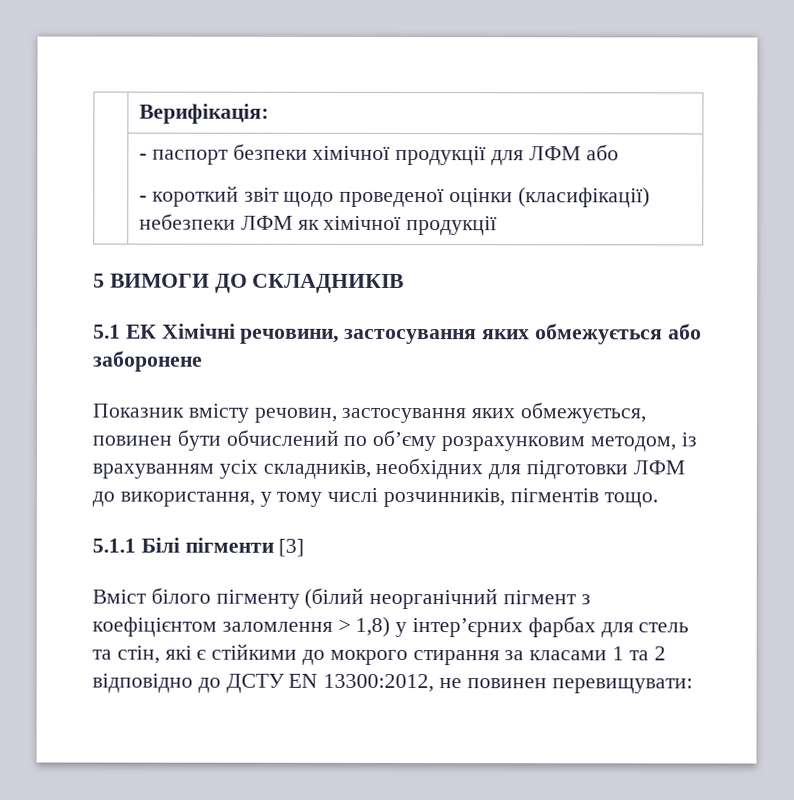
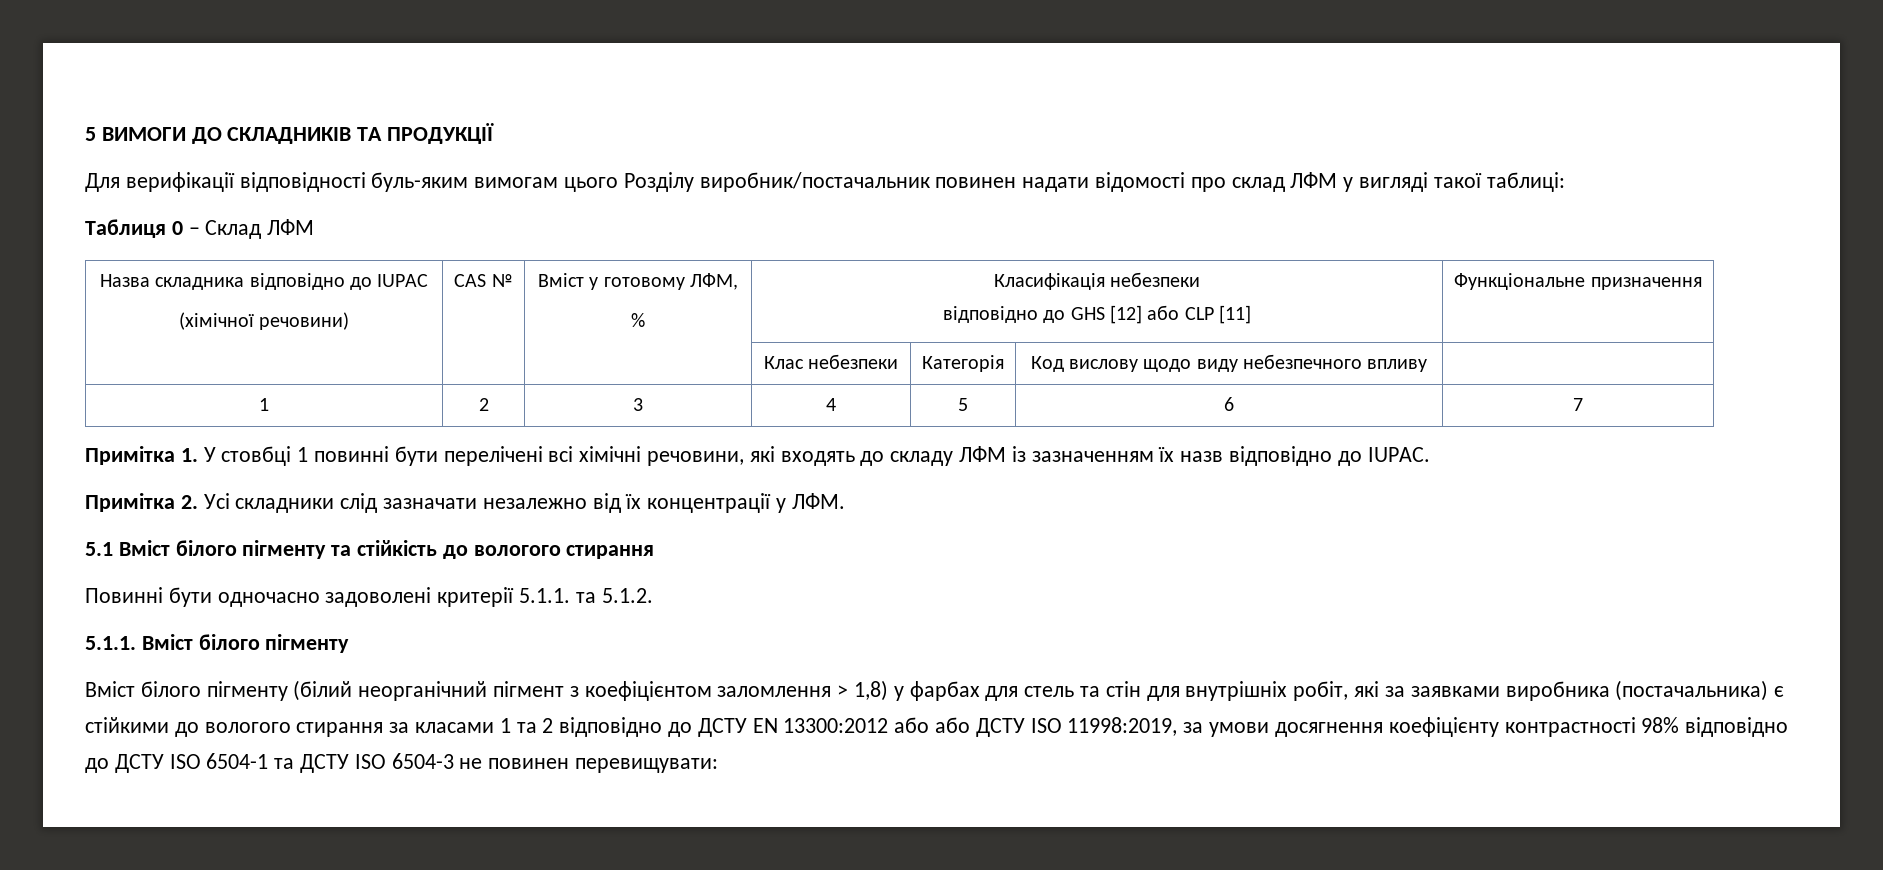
- | Верифікація:
- | - паспорт безпеки хімічної продукції для ЛФМ або
- - короткий звіт щодо проведеної оцінки (класифікації) небезпеки ЛФМ як хімічної продукції
- 5 ВИМОГИ ДО СКЛАДНИКІВ
- 5.1 ЕК Хімічні речовини, застосування яких обмежується або заборонене
- Показник вмісту речовин, застосування яких обмежується, повинен бути обчислений по об’єму розрахунковим методом, із врахуванням усіх складників, необхідних для підготовки ЛФМ до використання, у тому числі розчинників, пігментів тощо.
- 5.1.1 Білі пігменти [3]
+ 5 ВИМОГИ ДО СКЛАДНИКІВ ТА ПРОДУКЦІЇ
+ Для верифікації відповідності буль-яким вимогам цього Розділу виробник/постачальник повинен надати відомості про склад ЛФМ у вигляді такої таблиці:
+ Таблиця 0 – Склад ЛФМ
+ Назва складника відповідно до IUPAC
+ (хімічної речовини) | CAS № | Вміст у готовому ЛФМ,
+ % | Класифікація небезпеки
+ відповідно до GHS [12] або CLP [11] | Функціональне призначення
+ | | | Клас небезпеки | Категорія | Код вислову щодо виду небезпечного впливу |
+ 1 | 2 | 3 | 4 | 5 | 6 | 7
+ Примітка 1. У стовбці 1 повинні бути перелічені всі хімічні речовини, які входять до складу ЛФМ із зазначенням їх назв відповідно до IUPAC.
+ Примітка 2. Усі складники слід зазначати незалежно від їх концентрації у ЛФМ.
+ 5.1 Вміст білого пігменту та стійкість до вологого стирання
+ Повинні бути одночасно задоволені критерії 5.1.1. та 5.1.2.
+ 5.1.1. Вміст білого пігменту
- Вміст білого пігменту (білий неорганічний пігмент з коефіцієнтом заломлення > 1,8) у інтер’єрних фарбах для стель та стін, які є стійкими до мокрого стирання за класами 1 та 2 відповідно до ДСТУ EN 13300:2012, не повинен перевищувати:
+ Вміст білого пігменту (білий неорганічний пігмент з коефіцієнтом заломлення > 1,8) у фарбах для стель та стін для внутрішніх робіт, які за заявками виробника (постачальника) є стійкими до вологого стирання за класами 1 та 2 відповідно до ДСТУ EN 13300:2012 або або ДСТУ ISO 11998:2019, за умови досягнення коефіцієнту контрастності 98% відповідно до ДСТУ ISO 6504-1 та ДСТУ ISO 6504-3 не повинен перевищувати:

